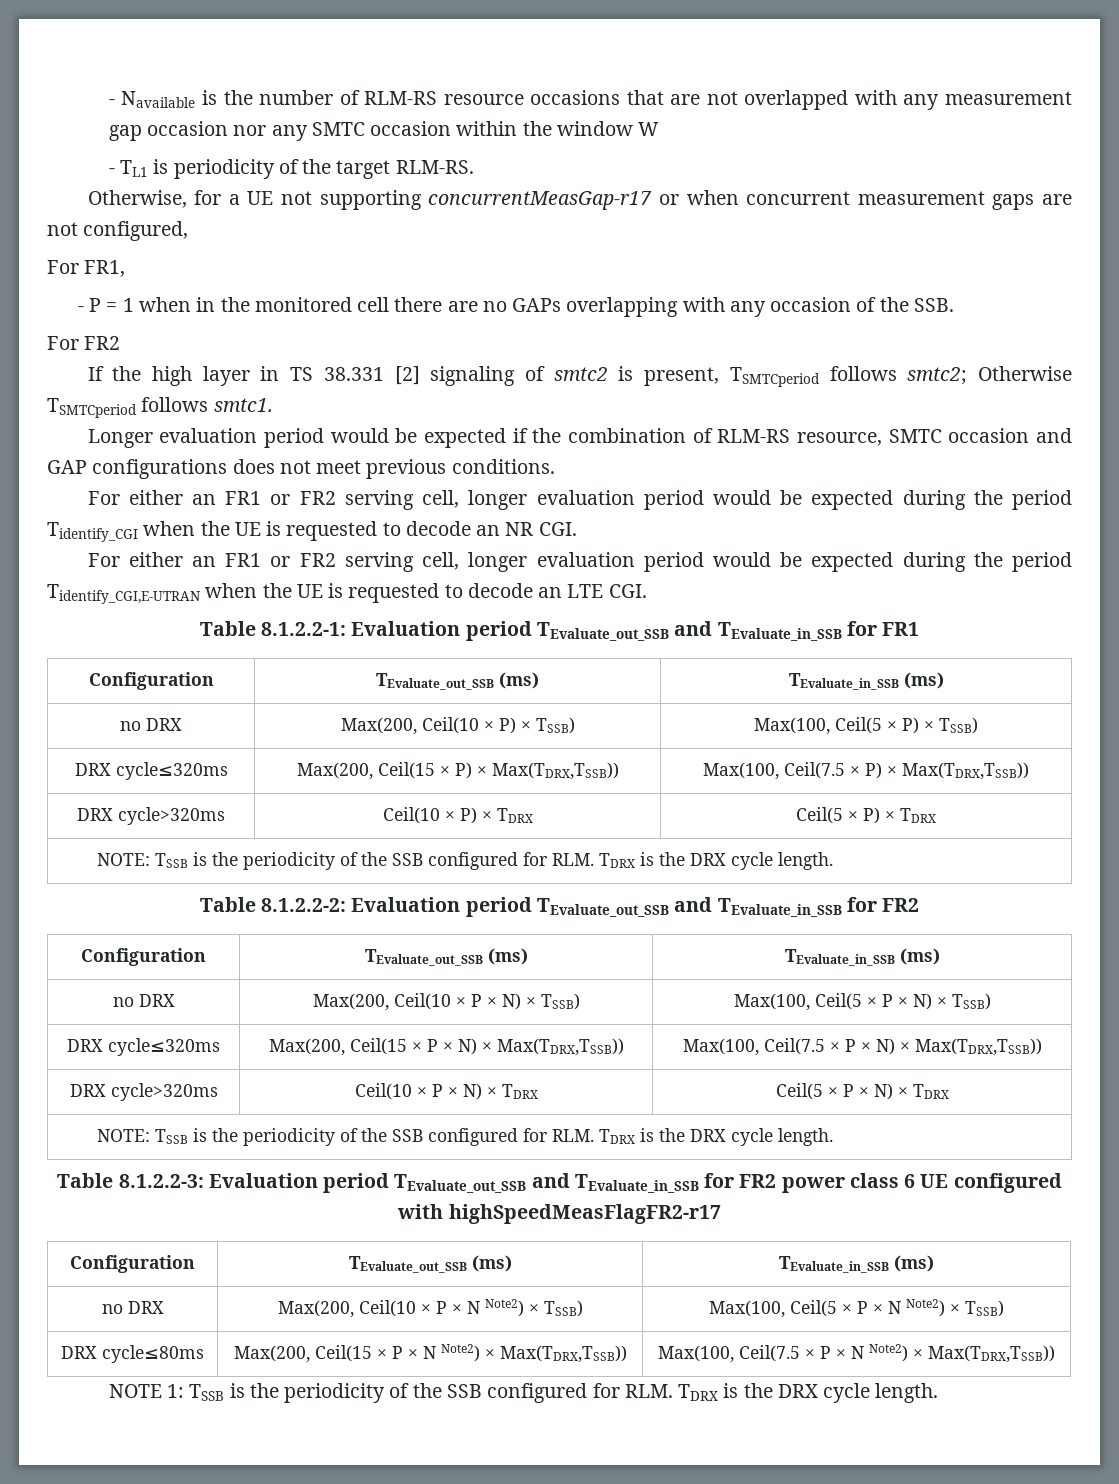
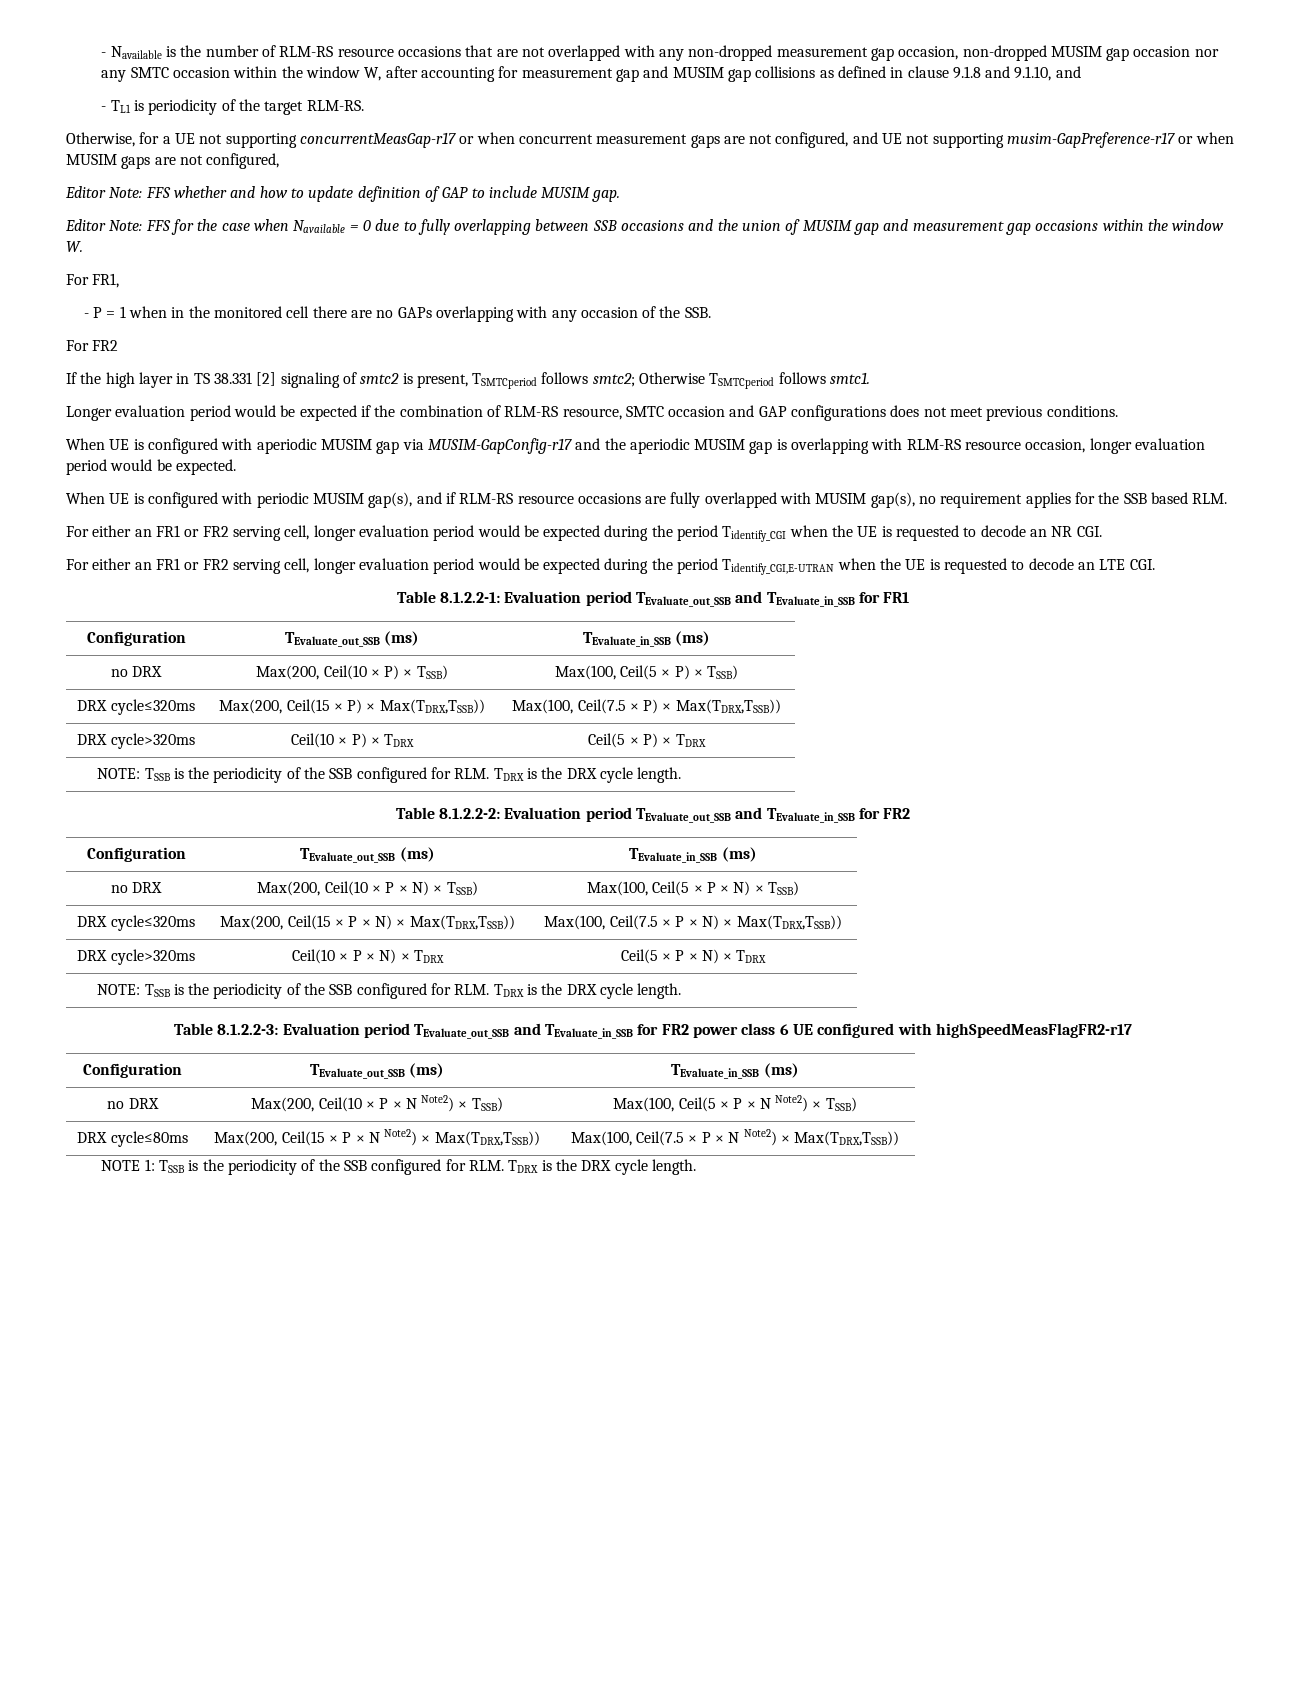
- - Navailable is the number of RLM-RS resource occasions that are not overlapped with any measurement gap occasion nor any SMTC occasion within the window W
+ - Navailable is the number of RLM-RS resource occasions that are not overlapped with any non-dropped measurement gap occasion, non-dropped MUSIM gap occasion nor any SMTC occasion within the window W, after accounting for measurement gap and MUSIM gap collisions as defined in clause 9.1.8 and 9.1.10, and
- Otherwise, for a UE not supporting concurrentMeasGap-r17 or when concurrent measurement gaps are not configured,
+ Otherwise, for a UE not supporting concurrentMeasGap-r17 or when concurrent measurement gaps are not configured, and UE not supporting musim-GapPreference-r17 or when MUSIM gaps are not configured,
+ Editor Note: FFS whether and how to update definition of GAP to include MUSIM gap.
+ Editor Note: FFS for the case when Navailable = 0 due to fully overlapping between SSB occasions and the union of MUSIM gap and measurement gap occasions within the window W.
+ When UE is configured with aperiodic MUSIM gap via MUSIM-GapConfig-r17 and the aperiodic MUSIM gap is overlapping with RLM-RS resource occasion, longer evaluation period would be expected.
+ When UE is configured with periodic MUSIM gap(s), and if RLM-RS resource occasions are fully overlapped with MUSIM gap(s), no requirement applies for the SSB based RLM.

